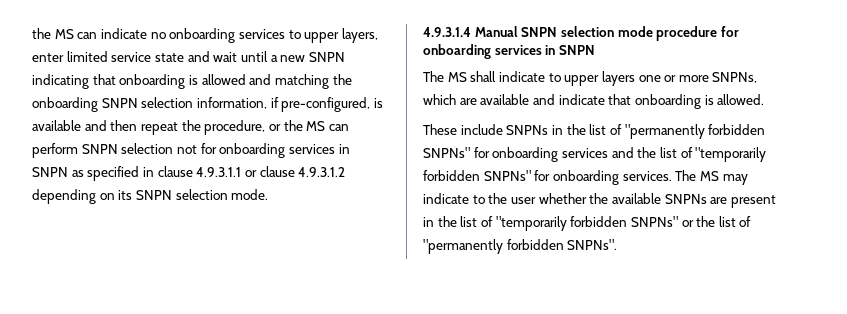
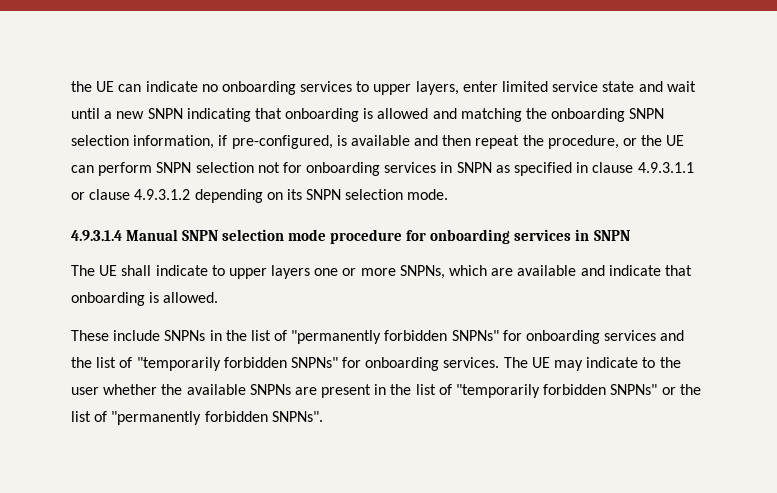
- the MS can indicate no onboarding services to upper layers, enter limited service state and wait until a new SNPN indicating that onboarding is allowed and matching the onboarding SNPN selection information, if pre-configured, is available and then repeat the procedure, or the MS can perform SNPN selection not for onboarding services in SNPN as specified in clause 4.9.3.1.1 or clause 4.9.3.1.2 depending on its SNPN selection mode.
+ the UE can indicate no onboarding services to upper layers, enter limited service state and wait until a new SNPN indicating that onboarding is allowed and matching the onboarding SNPN selection information, if pre-configured, is available and then repeat the procedure, or the UE can perform SNPN selection not for onboarding services in SNPN as specified in clause 4.9.3.1.1 or clause 4.9.3.1.2 depending on its SNPN selection mode.
- The MS shall indicate to upper layers one or more SNPNs, which are available and indicate that onboarding is allowed.
+ The UE shall indicate to upper layers one or more SNPNs, which are available and indicate that onboarding is allowed.
- The MS may indicate to the user whether the available SNPNs are present in the list of "temporarily forbidden SNPNs" or the list of "permanently forbidden SNPNs".
+ The UE may indicate to the user whether the available SNPNs are present in the list of "temporarily forbidden SNPNs" or the list of "permanently forbidden SNPNs".

